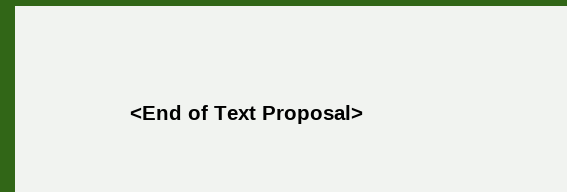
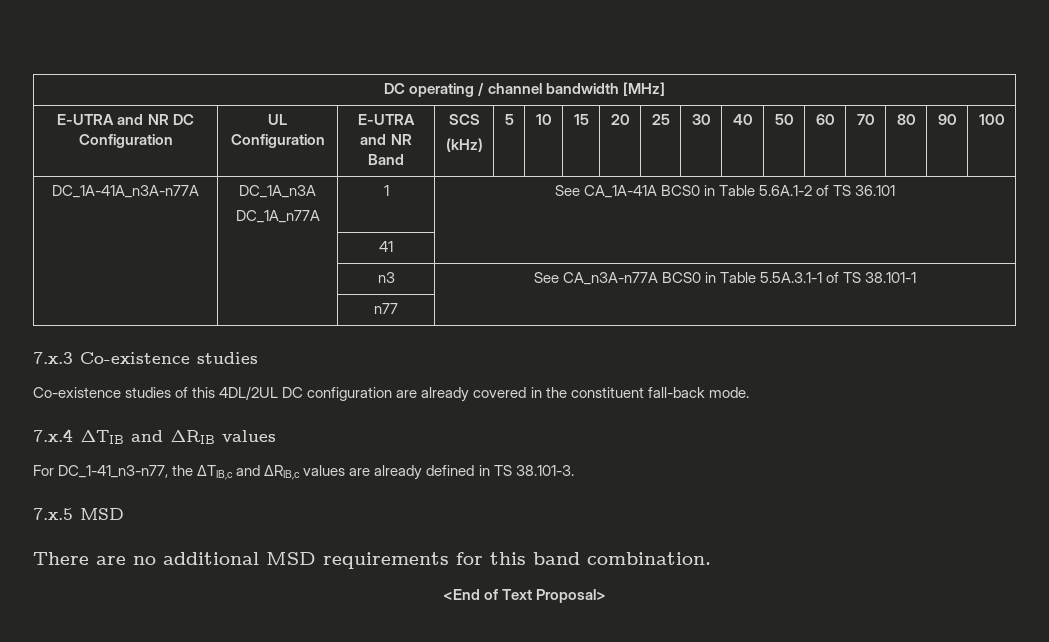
+ DC operating / channel bandwidth [MHz]
+ E-UTRA and NR DC Configuration | UL Configuration | E-UTRA and NR Band | SCS
+ (kHz) | 5 | 10 | 15 | 20 | 25 | 30 | 40 | 50 | 60 | 70 | 80 | 90 | 100
+ DC_1A-41A_n3A-n77A | DC_1A_n3A
+ DC_1A_n77A | 1 | See CA_1A-41A BCS0 in Table 5.6A.1-2 of TS 36.101
+ | | 41 |
+ | | n3 | See CA_n3A-n77A BCS0 in Table 5.5A.3.1-1 of TS 38.101-1
+ | | n77 |
+ 7.x.3 Co-existence studies
+ Co-existence studies of this 4DL/2UL DC configuration are already covered in the constituent fall-back mode.
+ 7.x.4 ∆TIB and ∆RIB values
+ For DC_1-41_n3-n77, the ΔTIB,c and ΔRIB,c values are already defined in TS 38.101-3.
+ 7.x.5 MSD
+ There are no additional MSD requirements for this band combination.

